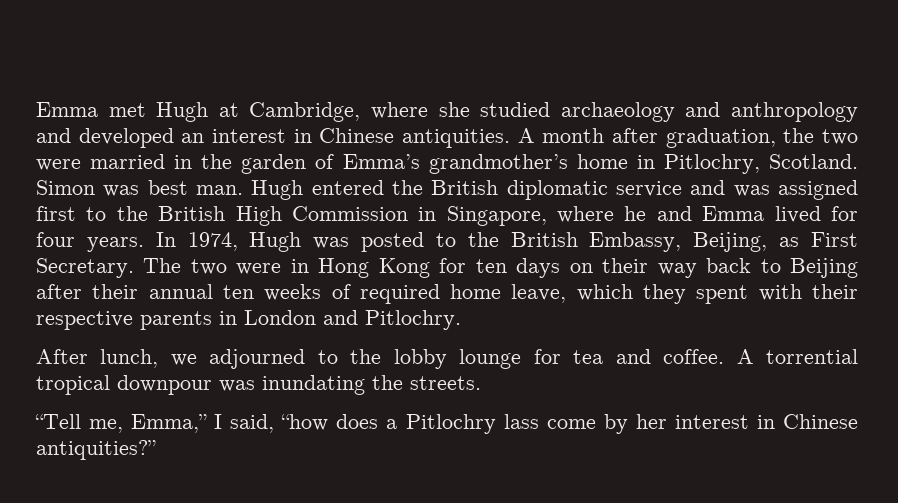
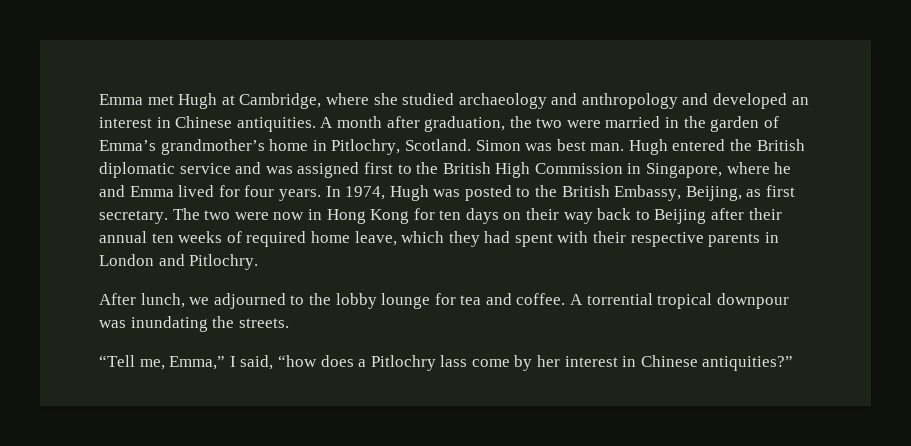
- In 1974, Hugh was posted to the British Embassy, Beijing, as First Secretary.
+ In 1974, Hugh was posted to the British Embassy, Beijing, as first secretary.
- The two were in Hong Kong for ten days on their way back to Beijing after their annual ten weeks of required home leave, which they spent with their respective parents in London and Pitlochry.
+ The two were now in Hong Kong for ten days on their way back to Beijing after their annual ten weeks of required home leave, which they had spent with their respective parents in London and Pitlochry.

